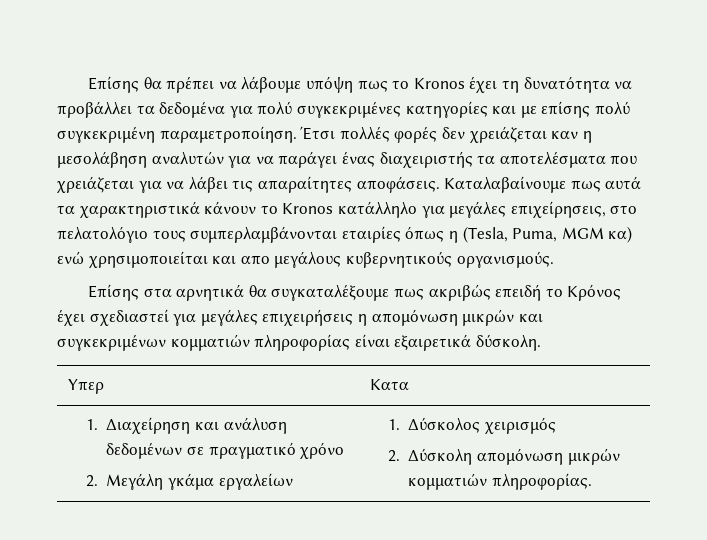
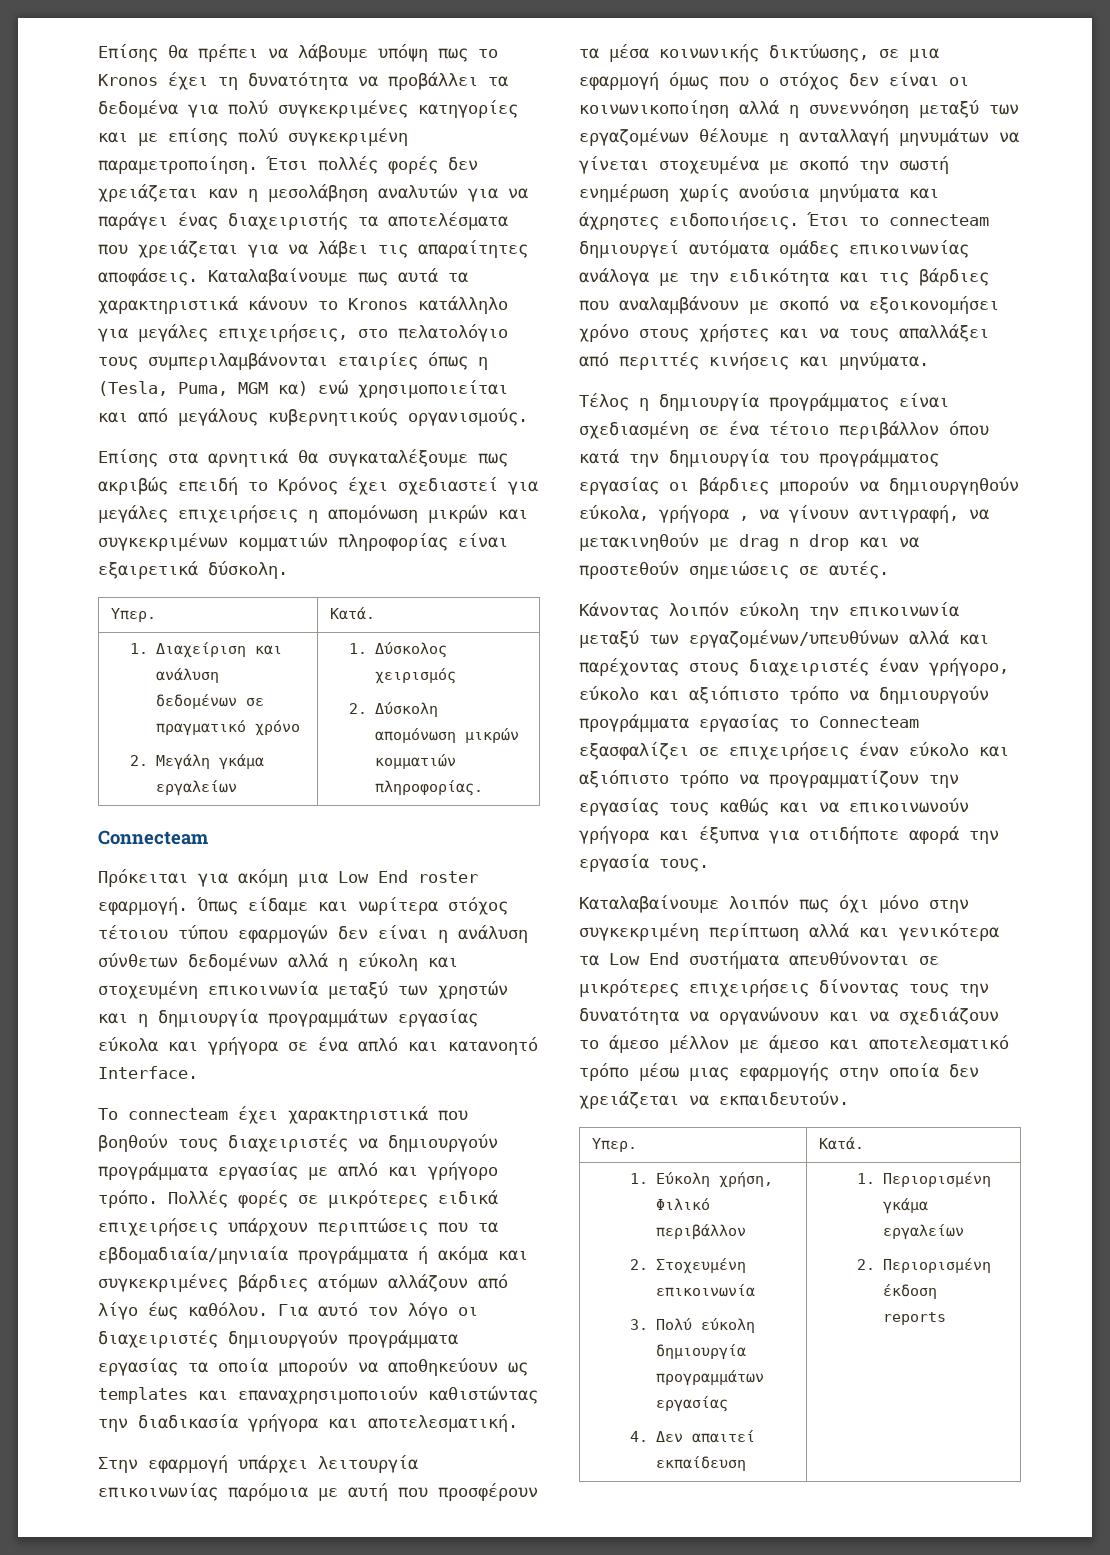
- Καταλαβαίνουμε πως αυτά τα χαρακτηριστικά κάνουν το Kronos κατάλληλο για μεγάλες επιχείρησεις, στο πελατολόγιο τους συμπερλαμβάνονται εταιρίες όπως η (Tesla, Puma, MGM κα) ενώ χρησιμοποιείται και απο μεγάλους κυβερνητικούς οργανισμούς.
+ Καταλαβαίνουμε πως αυτά τα χαρακτηριστικά κάνουν το Kronos κατάλληλο για μεγάλες επιχειρήσεις, στο πελατολόγιο τους συμπεριλαμβάνονται εταιρίες όπως η (Tesla, Puma, MGM κα) ενώ χρησιμοποιείται και από μεγάλους κυβερνητικούς οργανισμούς.
  Επίσης στα αρνητικά θα συγκαταλέξουμε πως ακριβώς επειδή το Κρόνος έχει σχεδιαστεί για μεγάλες επιχειρήσεις η απομόνωση μικρών και συγκεκριμένων κομματιών πληροφορίας είναι εξαιρετικά δύσκολη.
- Υπερ | Κατα
- 1. Διαχείρηση και ανάλυση δεδομένων σε πραγματικό χρόνο
+ Υπερ. | Κατά.
+ 1. Διαχείριση και ανάλυση δεδομένων σε πραγματικό χρόνο
  2. Μεγάλη γκάμα εργαλείων | 1. Δύσκολος χειρισμός
  2. Δύσκολη απομόνωση μικρών κομματιών πληροφορίας.
+ Connecteam
+ Πρόκειται για ακόμη μια Low End roster εφαρμογή. Όπως είδαμε και νωρίτερα στόχος τέτοιου τύπου εφαρμογών δεν είναι η ανάλυση σύνθετων δεδομένων αλλά η εύκολη και στοχευμένη επικοινωνία μεταξύ των χρηστών και η δημιουργία προγραμμάτων εργασίας εύκολα και γρήγορα σε ένα απλό και κατανοητό Interface.
+ Το connecteam έχει χαρακτηριστικά που βοηθούν τους διαχειριστές να δημιουργούν προγράμματα εργασίας με απλό και γρήγορο τρόπο. Πολλές φορές σε μικρότερες ειδικά επιχειρήσεις υπάρχουν περιπτώσεις που τα εβδομαδιαία/μηνιαία προγράμματα ή ακόμα και συγκεκριμένες βάρδιες ατόμων αλλάζουν από λίγο έως καθόλου. Για αυτό τον λόγο οι διαχειριστές δημιουργούν προγράμματα εργασίας τα οποία μπορούν να αποθηκεύουν ως templates και επαναχρησιμοποιούν καθιστώντας την διαδικασία γρήγορα και αποτελεσματική.
+ Στην εφαρμογή υπάρχει λειτουργία επικοινωνίας παρόμοια με αυτή που προσφέρουν τα μέσα κοινωνικής δικτύωσης, σε μια εφαρμογή όμως που ο στόχος δεν είναι οι κοινωνικοποίηση αλλά η συνεννόηση μεταξύ των εργαζομένων θέλουμε η ανταλλαγή μηνυμάτων να γίνεται στοχευμένα με σκοπό την σωστή ενημέρωση χωρίς ανούσια μηνύματα και άχρηστες ειδοποιήσεις. Έτσι το connecteam δημιουργεί αυτόματα ομάδες επικοινωνίας ανάλογα με την ειδικότητα και τις βάρδιες που αναλαμβάνουν με σκοπό να εξοικονομήσει χρόνο στους χρήστες και να τους απαλλάξει από περιττές κινήσεις και μηνύματα.
+ Τέλος η δημιουργία προγράμματος είναι σχεδιασμένη σε ένα τέτοιο περιβάλλον όπου κατά την δημιουργία του προγράμματος εργασίας οι βάρδιες μπορούν να δημιουργηθούν εύκολα, γρήγορα , να γίνουν αντιγραφή, να μετακινηθούν με drag n drop και να προστεθούν σημειώσεις σε αυτές.
+ Κάνοντας λοιπόν εύκολη την επικοινωνία μεταξύ των εργαζομένων/υπευθύνων αλλά και παρέχοντας στους διαχειριστές έναν γρήγορο, εύκολο και αξιόπιστο τρόπο να δημιουργούν προγράμματα εργασίας το Connecteam εξασφαλίζει σε επιχειρήσεις έναν εύκολο και αξιόπιστο τρόπο να προγραμματίζουν την εργασίας τους καθώς και να επικοινωνούν γρήγορα και έξυπνα για οτιδήποτε αφορά την εργασία τους.
+ Καταλαβαίνουμε λοιπόν πως όχι μόνο στην συγκεκριμένη περίπτωση αλλά και γενικότερα τα Low End συστήματα απευθύνονται σε μικρότερες επιχειρήσεις δίνοντας τους την δυνατότητα να οργανώνουν και να σχεδιάζουν το άμεσο μέλλον με άμεσο και αποτελεσματικό τρόπο μέσω μιας εφαρμογής στην οποία δεν χρειάζεται να εκπαιδευτούν.
+ Υπερ. | Κατά.
+ 1. Εύκολη χρήση, Φιλικό περιβάλλον
+ 2. Στοχευμένη επικοινωνία
+ 3. Πολύ εύκολη δημιουργία προγραμμάτων εργασίας
+ 4. Δεν απαιτεί εκπαίδευση | 1. Περιορισμένη γκάμα εργαλείων
+ 2. Περιορισμένη έκδοση reports

